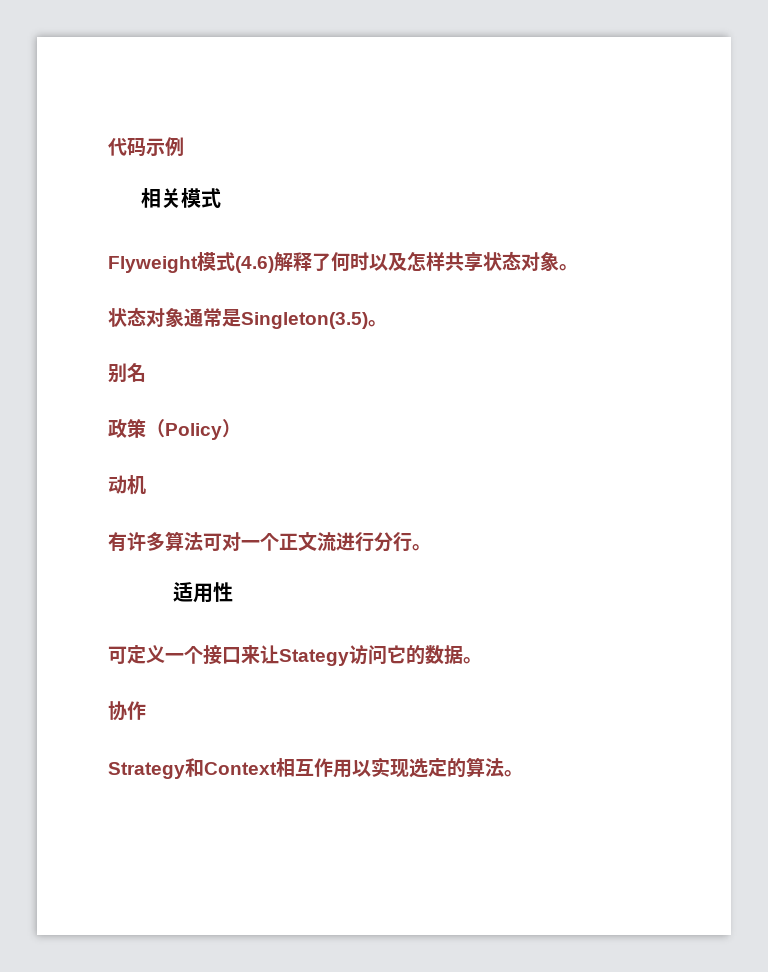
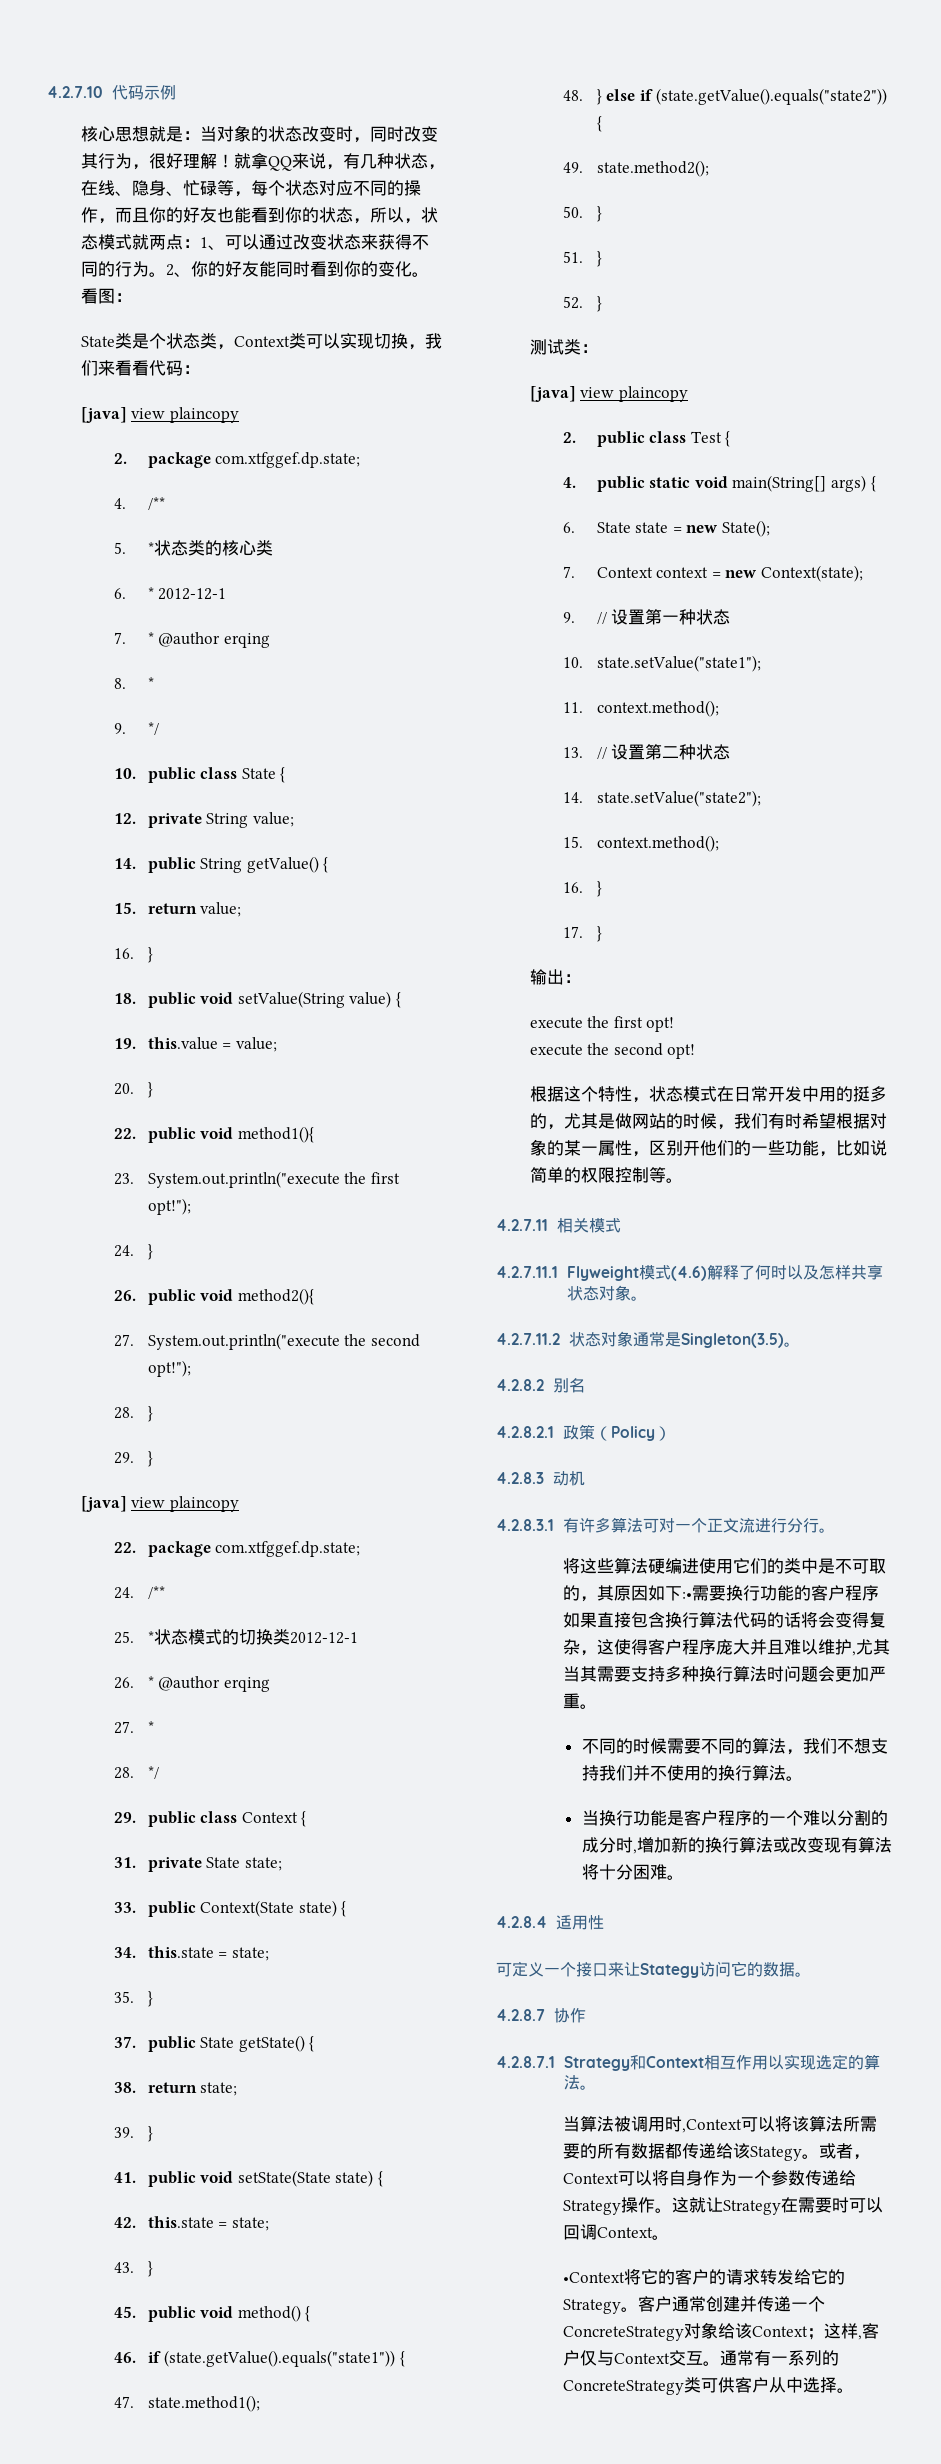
- 代码示例
+ 4.2.7.10代码示例
- 相关模式
+ 核心思想就是：当对象的状态改变时，同时改变其行为，很好理解！就拿QQ来说，有几种状态，在线、隐身、忙碌等，每个状态对应不同的操作，而且你的好友也能看到你的状态，所以，状态模式就两点：1、可以通过改变状态来获得不同的行为。2、你的好友能同时看到你的变化。看图：
+ State类是个状态类，Context类可以实现切换，我们来看看代码：
+ [java] view plaincopy
+ 2. package com.xtfggef.dp.state;
+ 4. /**
+ 5. *状态类的核心类
+ 6. * 2012-12-1
+ 7. * @author erqing
+ 8. *
+ 9. */
+ 10. public class State {
+ 12. private String value;
+ 14. public String getValue() {
+ 15. return value;
+ 16. }
+ 18. public void setValue(String value) {
+ 19. this.value = value;
+ 20. }
+ 22. public void method1(){
+ 23. System.out.println("execute the first opt!");
+ 24. }
+ 26. public void method2(){
+ 27. System.out.println("execute the second opt!");
+ 28. }
+ 29. }
+ [java] view plaincopy
+ 22. package com.xtfggef.dp.state;
+ 24. /**
+ 25. *状态模式的切换类2012-12-1
+ 26. * @author erqing
+ 27. *
+ 28. */
+ 29. public class Context {
+ 31. private State state;
+ 33. public Context(State state) {
+ 34. this.state = state;
+ 35. }
+ 37. public State getState() {
+ 38. return state;
+ 39. }
+ 41. public void setState(State state) {
+ 42. this.state = state;
+ 43. }
+ 45. public void method() {
+ 46. if (state.getValue().equals("state1")) {
+ 47. state.method1();
+ 48. } else if (state.getValue().equals("state2")) {
+ 49. state.method2();
+ 50. }
+ 51. }
+ 52. }
+ 测试类：
+ [java] view plaincopy
+ 2. public class Test {
+ 4. public static void main(String[] args) {
+ 6. State state = new State();
+ 7. Context context = new Context(state);
+ 9. // 设置第一种状态
+ 10. state.setValue("state1");
+ 11. context.method();
+ 13. // 设置第二种状态
+ 14. state.setValue("state2");
+ 15. context.method();
+ 16. }
+ 17. }
+ 输出：
+ execute the first opt!
+ execute the second opt!
+ 根据这个特性，状态模式在日常开发中用的挺多的，尤其是做网站的时候，我们有时希望根据对象的某一属性，区别开他们的一些功能，比如说简单的权限控制等。
+ 4.2.7.11相关模式
- Flyweight模式(4.6)解释了何时以及怎样共享状态对象。
+ 4.2.7.11.1 Flyweight模式(4.6)解释了何时以及怎样共享状态对象。
- 状态对象通常是Singleton(3.5)。
+ 4.2.7.11.2状态对象通常是Singleton(3.5)。
- 别名
+ 4.2.8.2别名
- 政策（Policy）
+ 4.2.8.2.1政策（Policy）
- 动机
+ 4.2.8.3动机
- 有许多算法可对一个正文流进行分行。
+ 4.2.8.3.1有许多算法可对一个正文流进行分行。
- 适用性
+ 将这些算法硬编进使用它们的类中是不可取的，其原因如下:•需要换行功能的客户程序如果直接包含换行算法代码的话将会变得复杂，这使得客户程序庞大并且难以维护,尤其当其需要支持多种换行算法时问题会更加严重。
+ 不同的时候需要不同的算法，我们不想支持我们并不使用的换行算法。
+ 当换行功能是客户程序的一个难以分割的成分时,增加新的换行算法或改变现有算法将十分困难。
+ 4.2.8.4适用性
- 协作
+ 4.2.8.7协作
- Strategy和Context相互作用以实现选定的算法。
+ 4.2.8.7.1 Strategy和Context相互作用以实现选定的算法。
+ 当算法被调用时,Context可以将该算法所需要的所有数据都传递给该Stategy。或者，Context可以将自身作为一个参数传递给Strategy操作。这就让Strategy在需要时可以回调Context。
+ •Context将它的客户的请求转发给它的Strategy。客户通常创建并传递一个ConcreteStrategy对象给该Context；这样,客户仅与Context交互。通常有一系列的ConcreteStrategy类可供客户从中选择。

